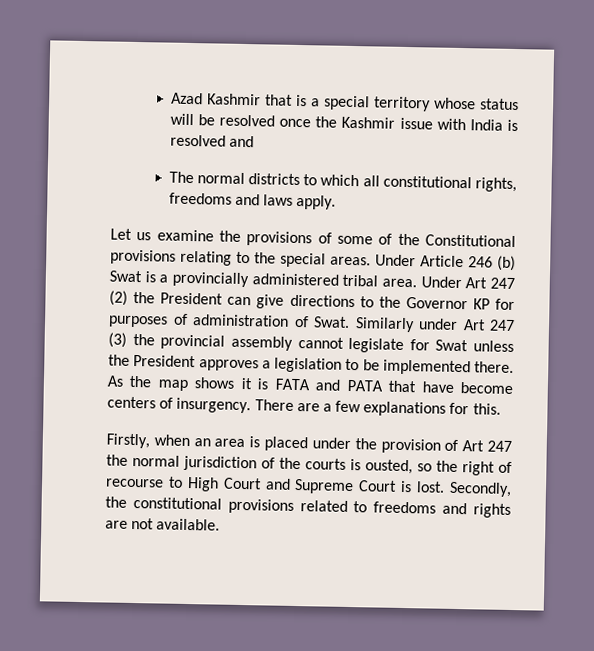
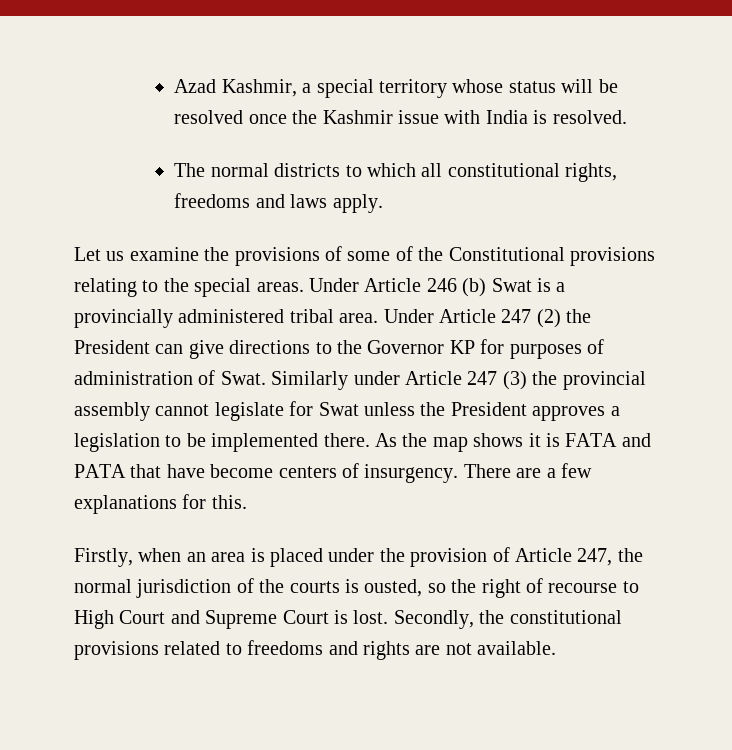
- Azad Kashmir that is a special territory whose status will be resolved once the Kashmir issue with India is resolved and
+ Azad Kashmir, a special territory whose status will be resolved once the Kashmir issue with India is resolved.
- Under Art 247 (2) the President can give directions to the Governor KP for purposes of administration of Swat.
+ Under Article 247 (2) the President can give directions to the Governor KP for purposes of administration of Swat.
- Similarly under Art 247 (3) the provincial assembly cannot legislate for Swat unless the President approves a legislation to be implemented there.
+ Similarly under Article 247 (3) the provincial assembly cannot legislate for Swat unless the President approves a legislation to be implemented there.
- Firstly, when an area is placed under the provision of Art 247 the normal jurisdiction of the courts is ousted, so the right of recourse to High Court and Supreme Court is lost.
+ Firstly, when an area is placed under the provision of Article 247, the normal jurisdiction of the courts is ousted, so the right of recourse to High Court and Supreme Court is lost.

